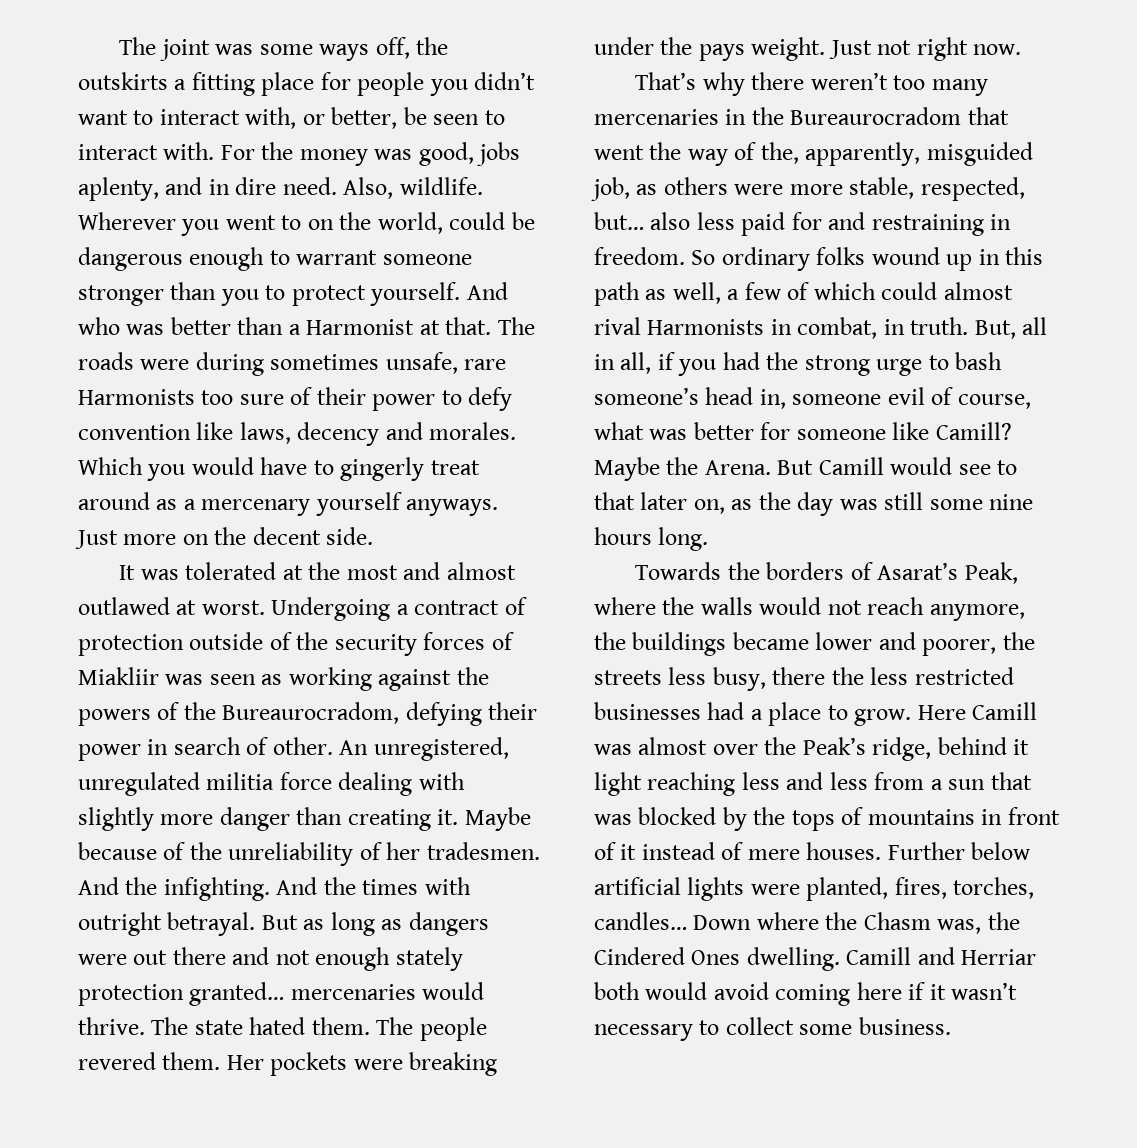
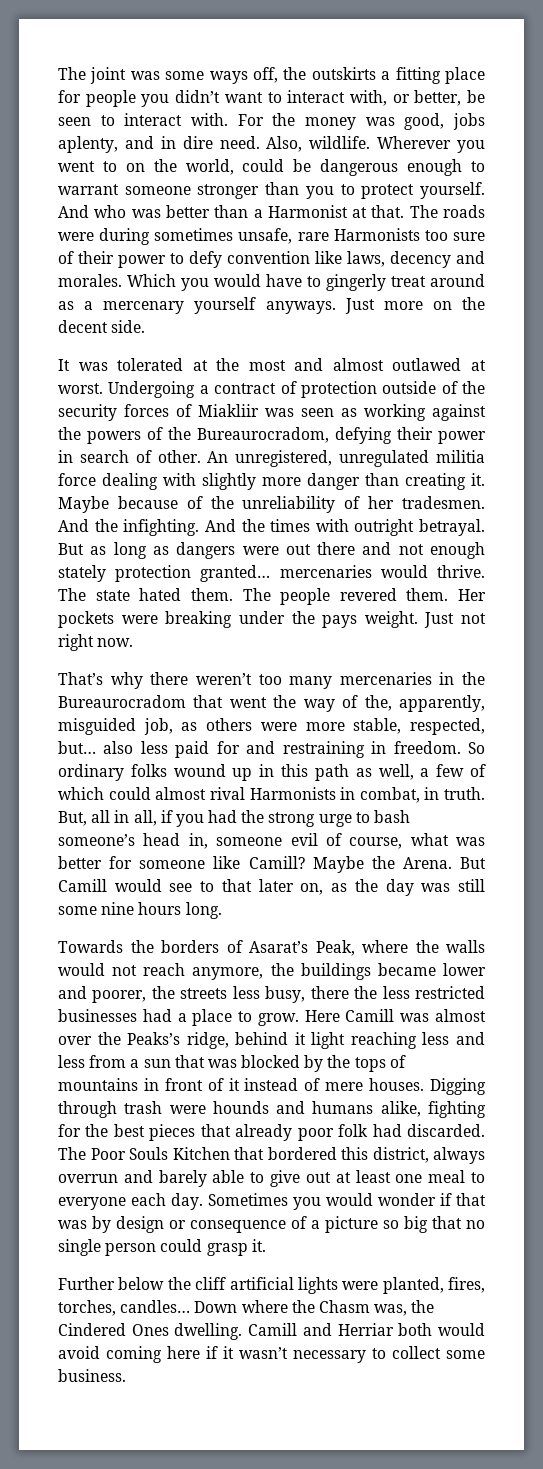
- Here Camill was almost over the Peak’s ridge, behind it light reaching less and less from a sun that was blocked by the tops of mountains in front of it instead of mere houses.
+ Here Camill was almost over the Peaks’s ridge, behind it light reaching less and less from a sun that was blocked by the tops of mountains in front of it instead of mere houses.
- Further below artificial lights were planted, fires, torches, candles…
+ Digging through trash were hounds and humans alike, fighting for the best pieces that already poor folk had discarded. The Poor Souls Kitchen that bordered this district, always overrun and barely able to give out at least one meal to everyone each day. Sometimes you would wonder if that was by design or consequence of a picture so big that no single person could grasp it.
+ Further below the cliff artificial lights were planted, fires, torches, candles…

